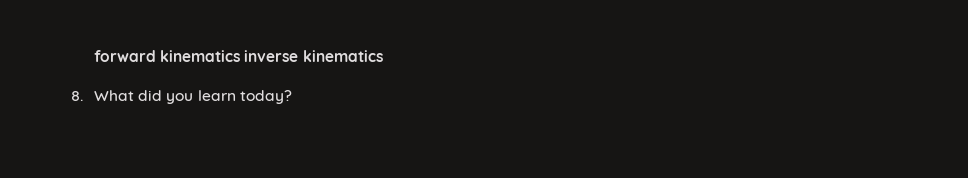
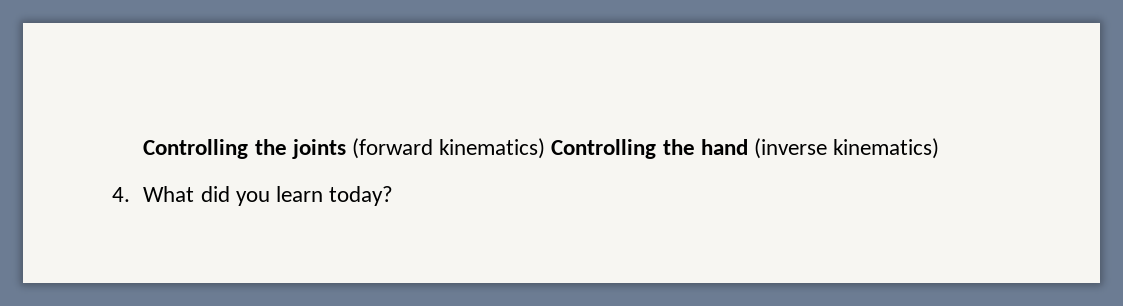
- forward kinematics inverse kinematics
- 8. What did you learn today?
+ Controlling the joints (forward kinematics) Controlling the hand (inverse kinematics)
+ 4. What did you learn today?

